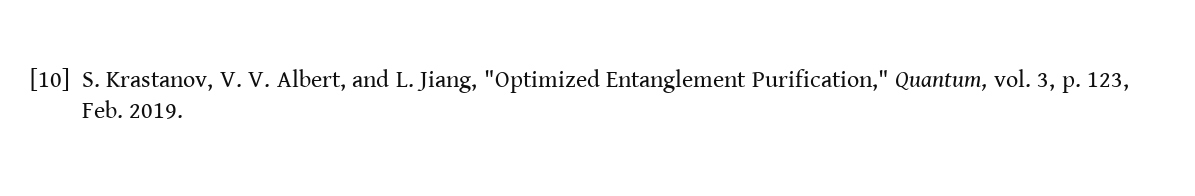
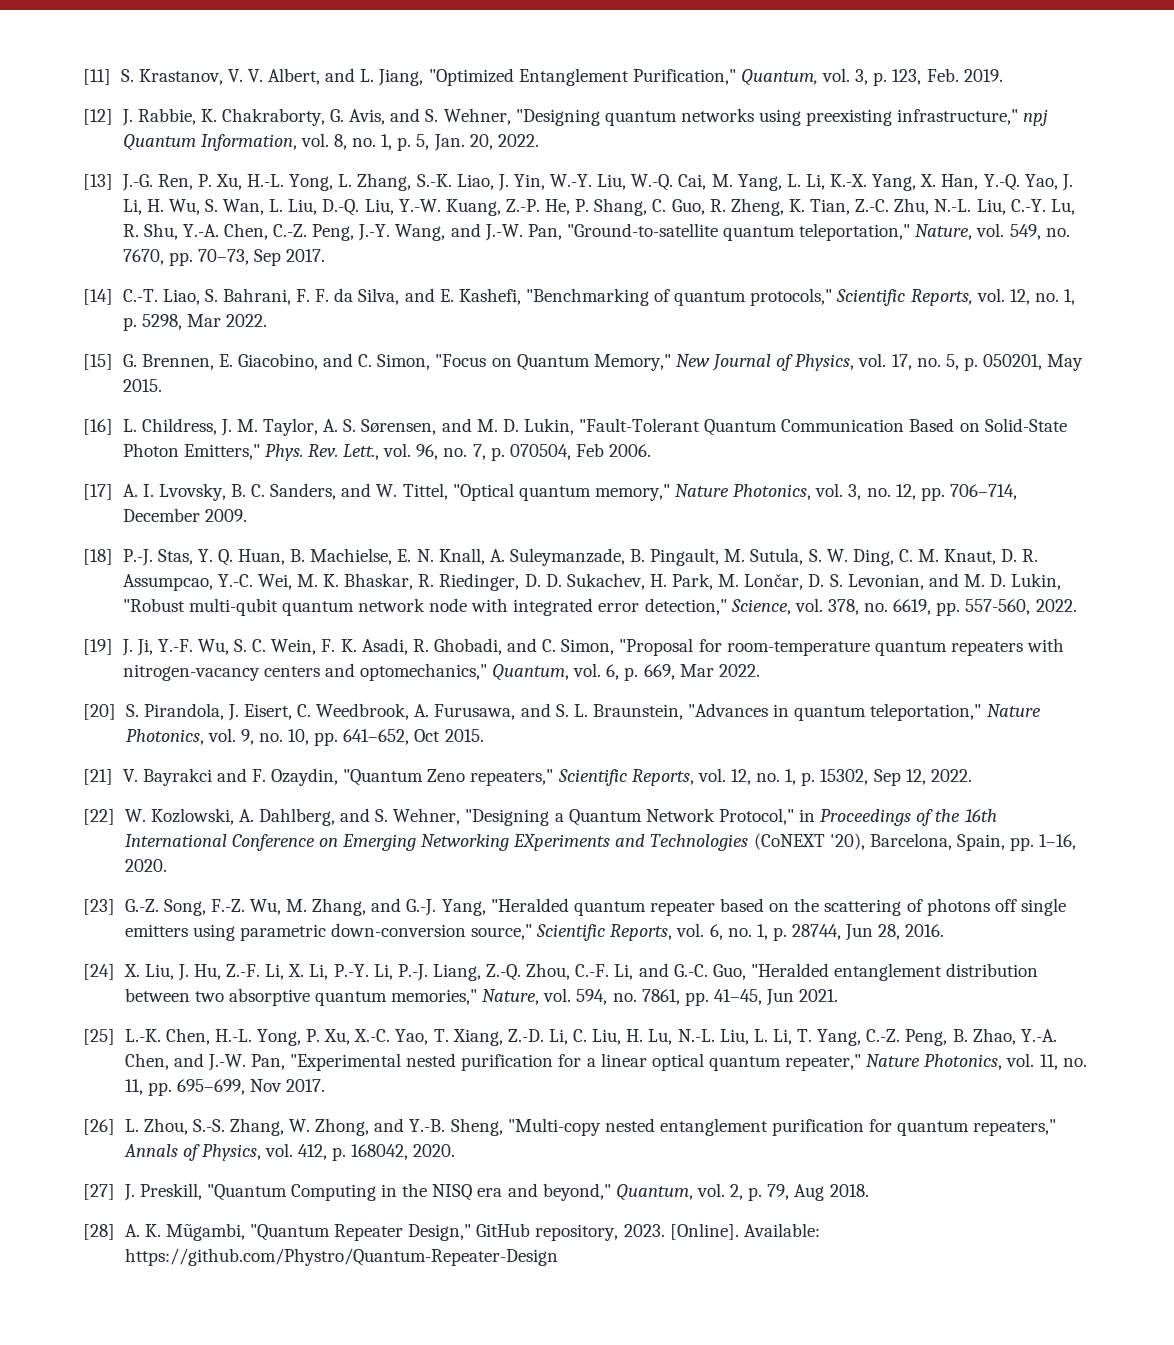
- [10] S. Krastanov, V. V. Albert, and L. Jiang, "Optimized Entanglement Purification," Quantum, vol. 3, p. 123, Feb. 2019.
+ [11] S. Krastanov, V. V. Albert, and L. Jiang, "Optimized Entanglement Purification," Quantum, vol. 3, p. 123, Feb. 2019.
+ [12] J. Rabbie, K. Chakraborty, G. Avis, and S. Wehner, "Designing quantum networks using preexisting infrastructure," npj Quantum Information, vol. 8, no. 1, p. 5, Jan. 20, 2022.
+ [13] J.-G. Ren, P. Xu, H.-L. Yong, L. Zhang, S.-K. Liao, J. Yin, W.-Y. Liu, W.-Q. Cai, M. Yang, L. Li, K.-X. Yang, X. Han, Y.-Q. Yao, J. Li, H. Wu, S. Wan, L. Liu, D.-Q. Liu, Y.-W. Kuang, Z.-P. He, P. Shang, C. Guo, R. Zheng, K. Tian, Z.-C. Zhu, N.-L. Liu, C.-Y. Lu, R. Shu, Y.-A. Chen, C.-Z. Peng, J.-Y. Wang, and J.-W. Pan, "Ground-to-satellite quantum teleportation," Nature, vol. 549, no. 7670, pp. 70–73, Sep 2017.
+ [14] C.-T. Liao, S. Bahrani, F. F. da Silva, and E. Kashefi, "Benchmarking of quantum protocols," Scientific Reports, vol. 12, no. 1, p. 5298, Mar 2022.
+ [15] G. Brennen, E. Giacobino, and C. Simon, "Focus on Quantum Memory," New Journal of Physics, vol. 17, no. 5, p. 050201, May 2015.
+ [16] L. Childress, J. M. Taylor, A. S. Sørensen, and M. D. Lukin, "Fault-Tolerant Quantum Communication Based on Solid-State Photon Emitters," Phys. Rev. Lett., vol. 96, no. 7, p. 070504, Feb 2006.
+ [17] A. I. Lvovsky, B. C. Sanders, and W. Tittel, "Optical quantum memory," Nature Photonics, vol. 3, no. 12, pp. 706–714, December 2009.
+ [18] P.-J. Stas, Y. Q. Huan, B. Machielse, E. N. Knall, A. Suleymanzade, B. Pingault, M. Sutula, S. W. Ding, C. M. Knaut, D. R. Assumpcao, Y.-C. Wei, M. K. Bhaskar, R. Riedinger, D. D. Sukachev, H. Park, M. Lončar, D. S. Levonian, and M. D. Lukin, "Robust multi-qubit quantum network node with integrated error detection," Science, vol. 378, no. 6619, pp. 557-560, 2022.
+ [19] J. Ji, Y.-F. Wu, S. C. Wein, F. K. Asadi, R. Ghobadi, and C. Simon, "Proposal for room-temperature quantum repeaters with nitrogen-vacancy centers and optomechanics," Quantum, vol. 6, p. 669, Mar 2022.
+ [20] S. Pirandola, J. Eisert, C. Weedbrook, A. Furusawa, and S. L. Braunstein, "Advances in quantum teleportation," Nature Photonics, vol. 9, no. 10, pp. 641–652, Oct 2015.
+ [21] V. Bayrakci and F. Ozaydin, "Quantum Zeno repeaters," Scientific Reports, vol. 12, no. 1, p. 15302, Sep 12, 2022.
+ [22] W. Kozlowski, A. Dahlberg, and S. Wehner, "Designing a Quantum Network Protocol," in Proceedings of the 16th International Conference on Emerging Networking EXperiments and Technologies (CoNEXT '20), Barcelona, Spain, pp. 1–16, 2020.
+ [23] G.-Z. Song, F.-Z. Wu, M. Zhang, and G.-J. Yang, "Heralded quantum repeater based on the scattering of photons off single emitters using parametric down-conversion source," Scientific Reports, vol. 6, no. 1, p. 28744, Jun 28, 2016.
+ [24] X. Liu, J. Hu, Z.-F. Li, X. Li, P.-Y. Li, P.-J. Liang, Z.-Q. Zhou, C.-F. Li, and G.-C. Guo, "Heralded entanglement distribution between two absorptive quantum memories," Nature, vol. 594, no. 7861, pp. 41–45, Jun 2021.
+ [25] L.-K. Chen, H.-L. Yong, P. Xu, X.-C. Yao, T. Xiang, Z.-D. Li, C. Liu, H. Lu, N.-L. Liu, L. Li, T. Yang, C.-Z. Peng, B. Zhao, Y.-A. Chen, and J.-W. Pan, "Experimental nested purification for a linear optical quantum repeater," Nature Photonics, vol. 11, no. 11, pp. 695–699, Nov 2017.
+ [26] L. Zhou, S.-S. Zhang, W. Zhong, and Y.-B. Sheng, "Multi-copy nested entanglement purification for quantum repeaters," Annals of Physics, vol. 412, p. 168042, 2020.
+ [27] J. Preskill, "Quantum Computing in the NISQ era and beyond," Quantum, vol. 2, p. 79, Aug 2018.
+ [28] A. K. Mũgambi, "Quantum Repeater Design," GitHub repository, 2023. [Online]. Available: https://github.com/Phystro/Quantum-Repeater-Design

